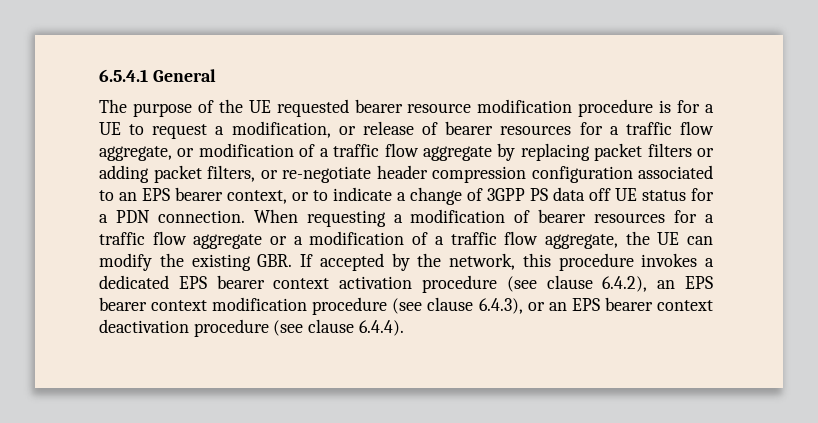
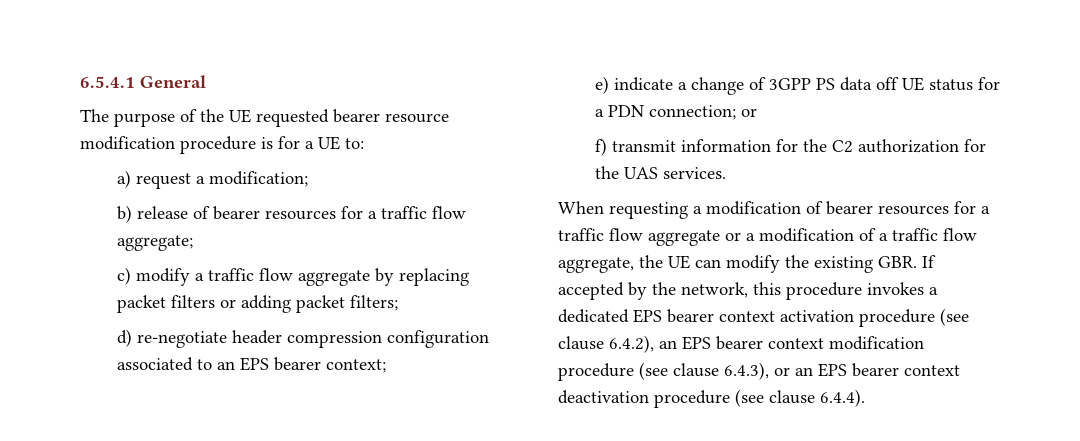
- The purpose of the UE requested bearer resource modification procedure is for a UE to request a modification, or release of bearer resources for a traffic flow aggregate, or modification of a traffic flow aggregate by replacing packet filters or adding packet filters, or re-negotiate header compression configuration associated to an EPS bearer context, or to indicate a change of 3GPP PS data off UE status for a PDN connection. When requesting a modification of bearer resources for a traffic flow aggregate or a modification of a traffic flow aggregate, the UE can modify the existing GBR. If accepted by the network, this procedure invokes a dedicated EPS bearer context activation procedure (see clause 6.4.2), an EPS bearer context modification procedure (see clause 6.4.3), or an EPS bearer context deactivation procedure (see clause 6.4.4).
+ The purpose of the UE requested bearer resource modification procedure is for a UE to:
+ a) request a modification;
+ b) release of bearer resources for a traffic flow aggregate;
+ c) modify a traffic flow aggregate by replacing packet filters or adding packet filters;
+ d) re-negotiate header compression configuration associated to an EPS bearer context;
+ e) indicate a change of 3GPP PS data off UE status for a PDN connection; or
+ f) transmit information for the C2 authorization for the UAS services.
+ When requesting a modification of bearer resources for a traffic flow aggregate or a modification of a traffic flow aggregate, the UE can modify the existing GBR. If accepted by the network, this procedure invokes a dedicated EPS bearer context activation procedure (see clause 6.4.2), an EPS bearer context modification procedure (see clause 6.4.3), or an EPS bearer context deactivation procedure (see clause 6.4.4).

